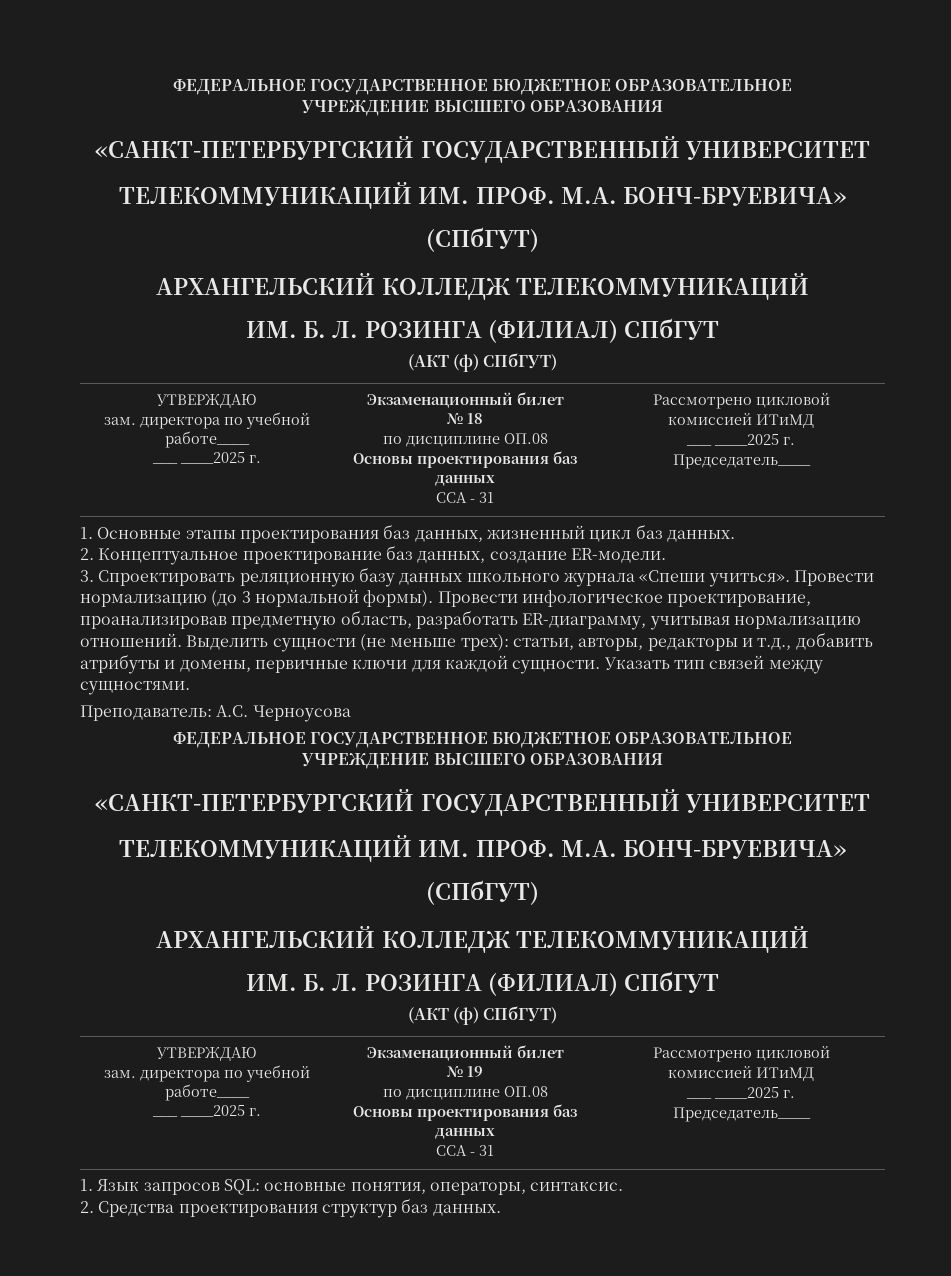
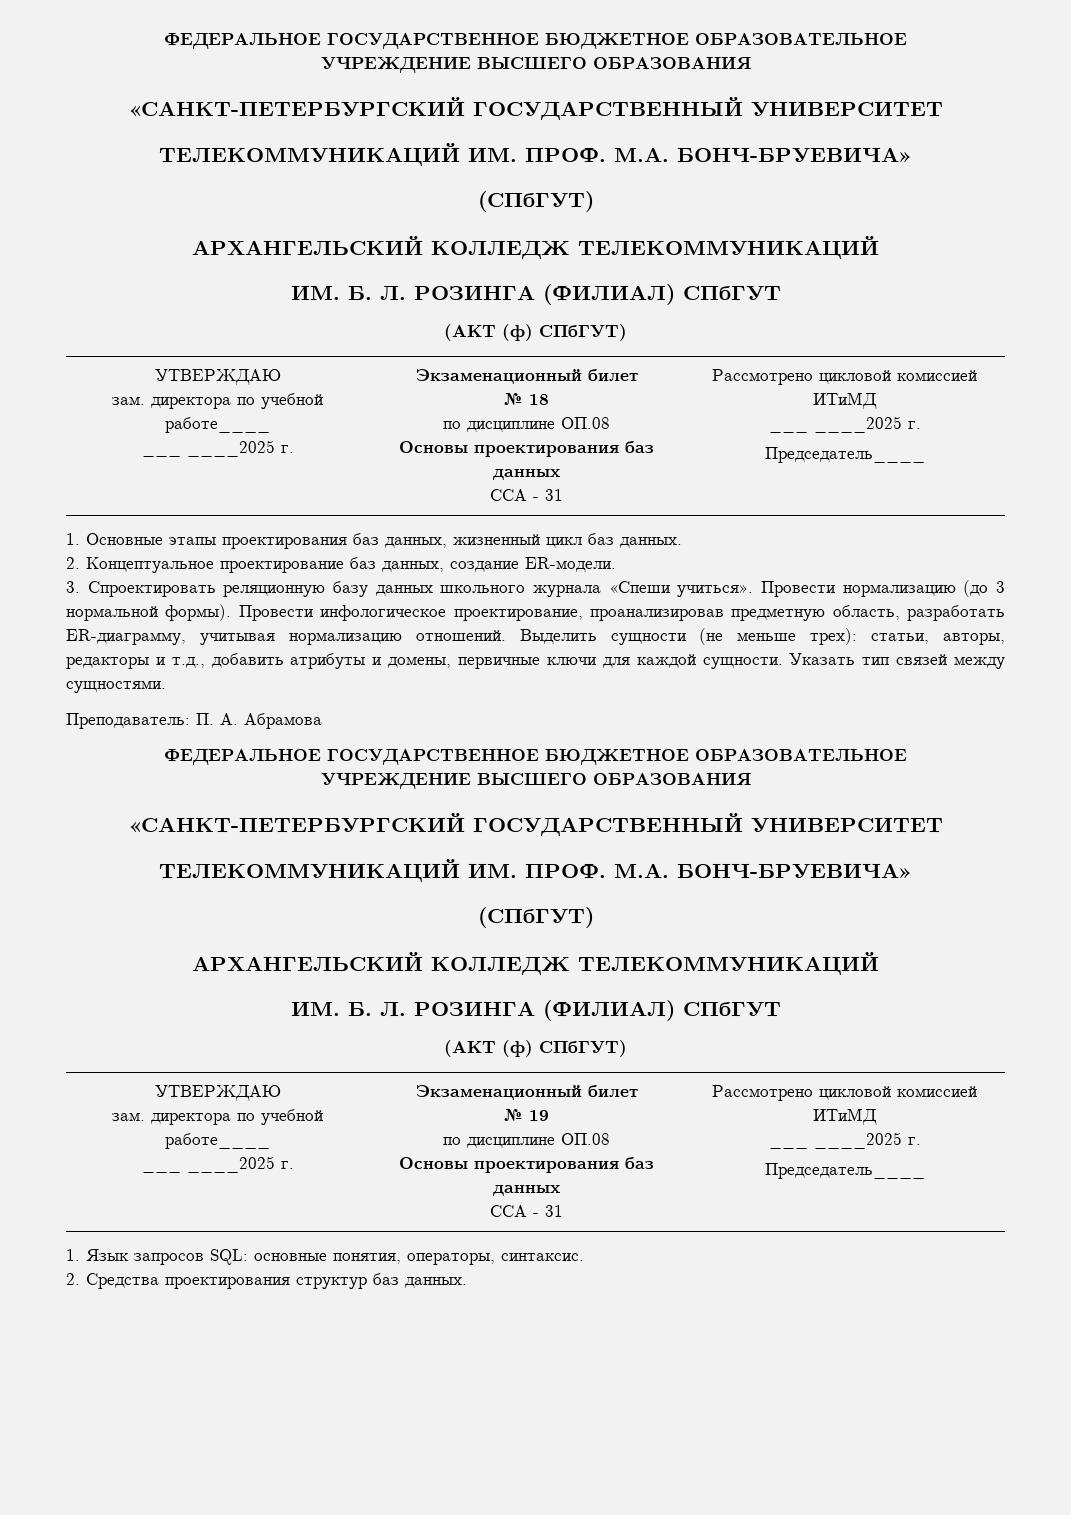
- Преподаватель: А.С. Черноусова
+ Преподаватель: П. А. Абрамова

